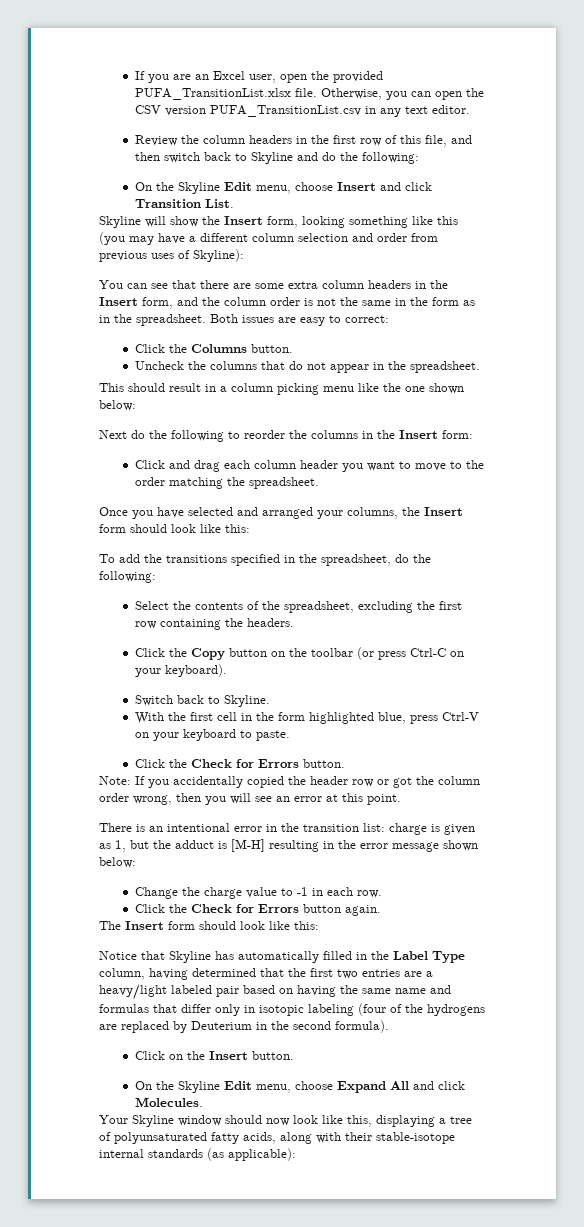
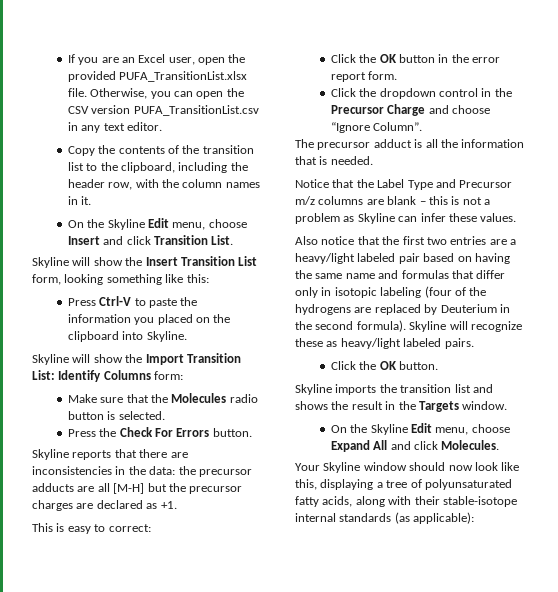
- Review the column headers in the first row of this file, and then switch back to Skyline and do the following:
+ Copy the contents of the transition list to the clipboard, including the header row, with the column names in it.
- Skyline will show the Insert form, looking something like this (you may have a different column selection and order from previous uses of Skyline):
- You can see that there are some extra column headers in the Insert form, and the column order is not the same in the form as in the spreadsheet. Both issues are easy to correct:
+ Skyline will show the Insert Transition List form, looking something like this:
+ Press Ctrl-V to paste the information you placed on the clipboard into Skyline.
+ Skyline will show the Import Transition List: Identify Columns form:
+ Make sure that the Molecules radio button is selected.
+ Press the Check For Errors button.
+ Skyline reports that there are inconsistencies in the data: the precursor adducts are all [M-H] but the precursor charges are declared as +1.
+ This is easy to correct:
- Click the Columns button.
- Uncheck the columns that do not appear in the spreadsheet.
- This should result in a column picking menu like the one shown below:
- Next do the following to reorder the columns in the Insert form:
- Click and drag each column header you want to move to the order matching the spreadsheet.
- Once you have selected and arranged your columns, the Insert form should look like this:
- To add the transitions specified in the spreadsheet, do the following:
- Select the contents of the spreadsheet, excluding the first row containing the headers.
- Click the Copy button on the toolbar (or press Ctrl-C on your keyboard).
- Switch back to Skyline.
- With the first cell in the form highlighted blue, press Ctrl-V on your keyboard to paste.
- Click the Check for Errors button.
- Note: If you accidentally copied the header row or got the column order wrong, then you will see an error at this point.
- There is an intentional error in the transition list: charge is given as 1, but the adduct is [M-H] resulting in the error message shown below:
- Change the charge value to -1 in each row.
- Click the Check for Errors button again.
- The Insert form should look like this:
- Notice that Skyline has automatically filled in the Label Type column, having determined that the first two entries are a heavy/light labeled pair based on having the same name and formulas that differ only in isotopic labeling (four of the hydrogens are replaced by Deuterium in the second formula).
- Click on the Insert button.
+ Click the OK button in the error report form.
+ Click the dropdown control in the Precursor Charge and choose “Ignore Column”.
+ The precursor adduct is all the information that is needed.
+ Notice that the Label Type and Precursor m/z columns are blank – this is not a problem as Skyline can infer these values.
+ Also notice that the first two entries are a heavy/light labeled pair based on having the same name and formulas that differ only in isotopic labeling (four of the hydrogens are replaced by Deuterium in the second formula). Skyline will recognize these as heavy/light labeled pairs.
+ Click the OK button.
+ Skyline imports the transition list and shows the result in the Targets window.

